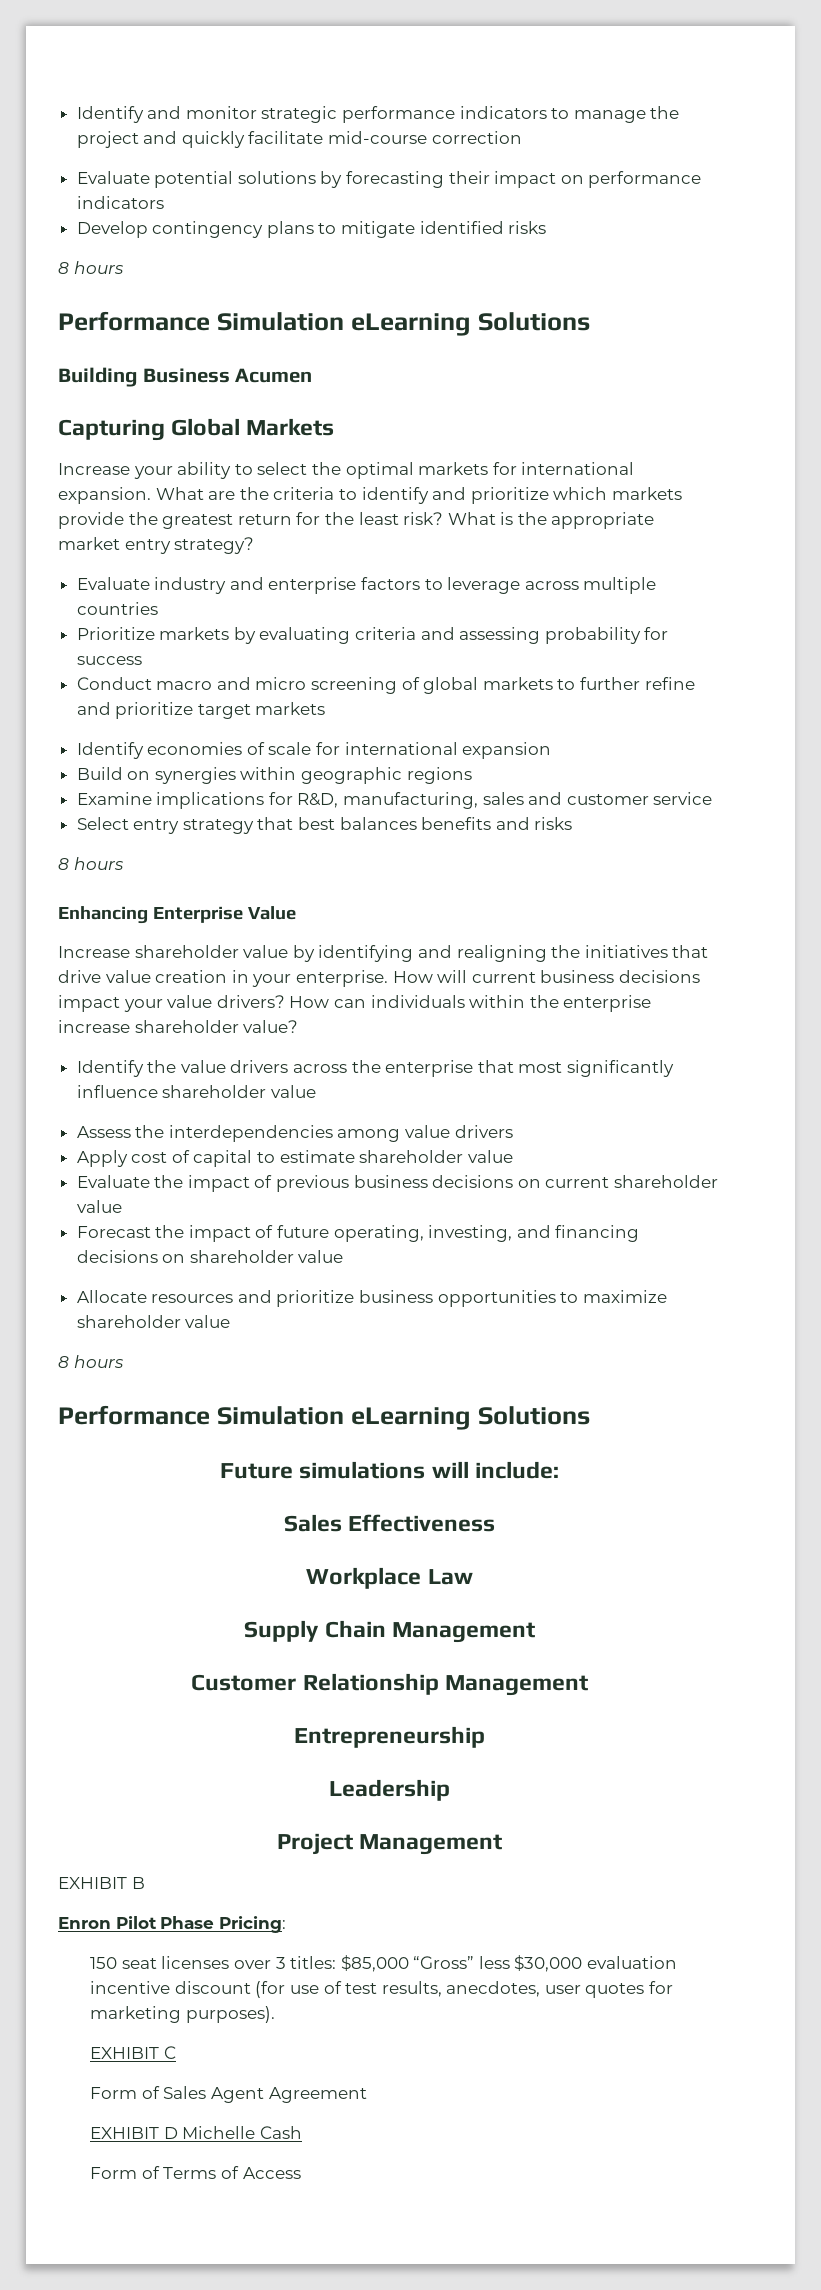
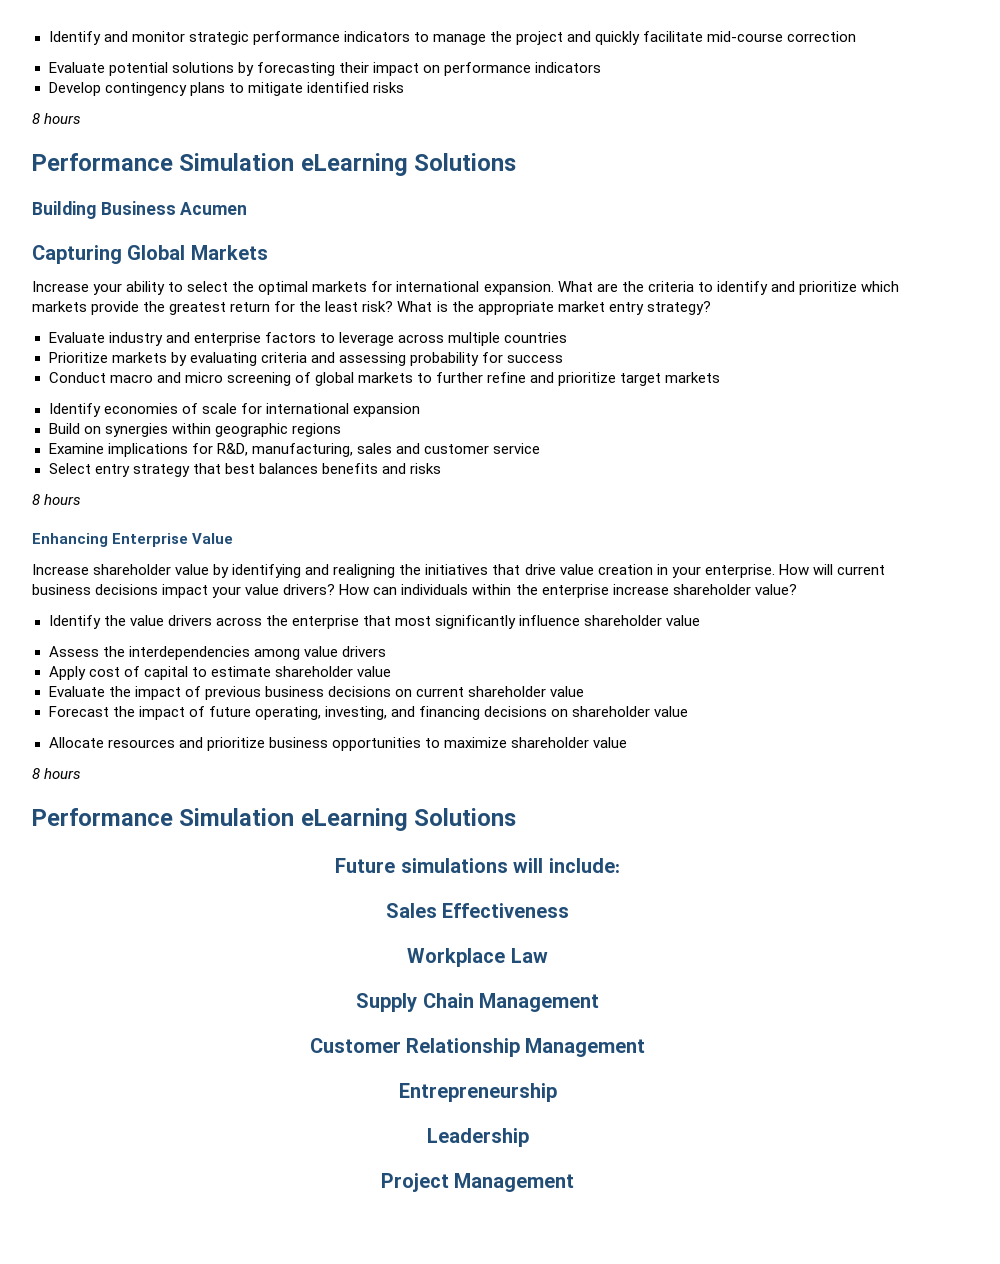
- EXHIBIT B
- Enron Pilot Phase Pricing:
- 150 seat licenses over 3 titles: $85,000 “Gross” less $30,000 evaluation incentive discount (for use of test results, anecdotes, user quotes for marketing purposes).
- EXHIBIT C
- Form of Sales Agent Agreement
- EXHIBIT D Michelle Cash
- Form of Terms of Access

